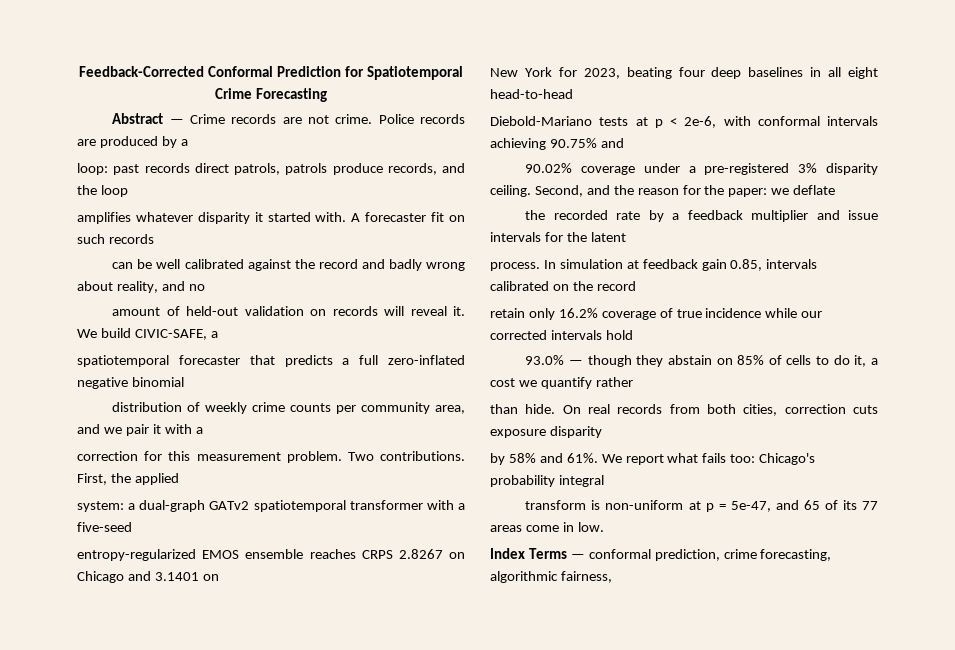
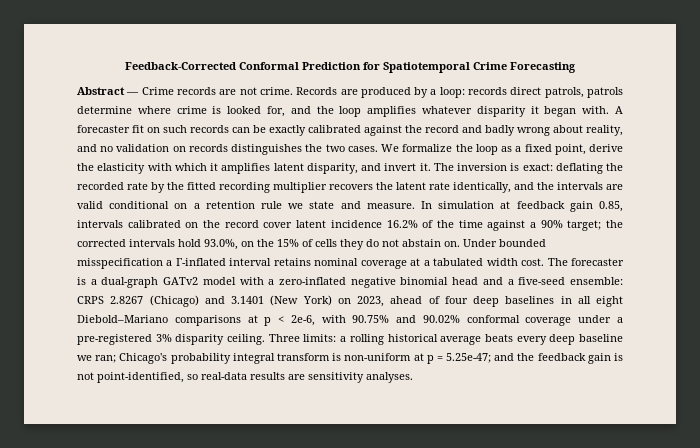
- Police records are produced by a
- loop: past records direct patrols, patrols produce records, and the loop
- amplifies whatever disparity it started with.
+ Records are produced by a loop: records direct patrols, patrols determine where crime is looked for, and the loop amplifies whatever disparity it began with.
- A forecaster fit on such records
- can be well calibrated against the record and badly wrong about reality, and no
- amount of held-out validation on records will reveal it. We build CIVIC-SAFE, a
- spatiotemporal forecaster that predicts a full zero-inflated negative binomial
- distribution of weekly crime counts per community area, and we pair it with a
- correction for this measurement problem. Two contributions. First, the applied
- system: a dual-graph GATv2 spatiotemporal transformer with a five-seed
- entropy-regularized EMOS ensemble reaches CRPS 2.8267 on Chicago and 3.1401 on
- New York for 2023, beating four deep baselines in all eight head-to-head
- Diebold-Mariano tests at p < 2e-6, with conformal intervals achieving 90.75% and
- 90.02% coverage under a pre-registered 3% disparity ceiling. Second, and the reason for the paper: we deflate
- the recorded rate by a feedback multiplier and issue intervals for the latent
- process.
+ A forecaster fit on such records can be exactly calibrated against the record and badly wrong about reality, and no validation on records distinguishes the two cases. We formalize the loop as a fixed point, derive the elasticity with which it amplifies latent disparity, and invert it. The inversion is exact: deflating the recorded rate by the fitted recording multiplier recovers the latent rate identically, and the intervals are valid conditional on a retention rule we state and measure.
- In simulation at feedback gain 0.85, intervals calibrated on the record
- retain only 16.2% coverage of true incidence while our corrected intervals hold
- 93.0% — though they abstain on 85% of cells to do it, a cost we quantify rather
- than hide. On real records from both cities, correction cuts exposure disparity
- by 58% and 61%. We report what fails too: Chicago's probability integral
- transform is non-uniform at p = 5e-47, and 65 of its 77 areas come in low.
- Index Terms — conformal prediction, crime forecasting, algorithmic fairness,
+ In simulation at feedback gain 0.85, intervals calibrated on the record cover latent incidence 16.2% of the time against a 90% target; the corrected intervals hold 93.0%, on the 15% of cells they do not abstain on. Under bounded misspecification a Γ-inflated interval retains nominal coverage at a tabulated width cost. The forecaster is a dual-graph GATv2 model with a zero-inflated negative binomial head and a five-seed ensemble: CRPS 2.8267 (Chicago) and 3.1401 (New York) on 2023, ahead of four deep baselines in all eight Diebold–Mariano comparisons at p < 2e-6, with 90.75% and 90.02% conformal coverage under a pre-registered 3% disparity ceiling. Three limits: a rolling historical average beats every deep baseline we ran; Chicago's probability integral transform is non-uniform at p = 5.25e-47; and the feedback gain is not point-identified, so real-data results are sensitivity analyses.

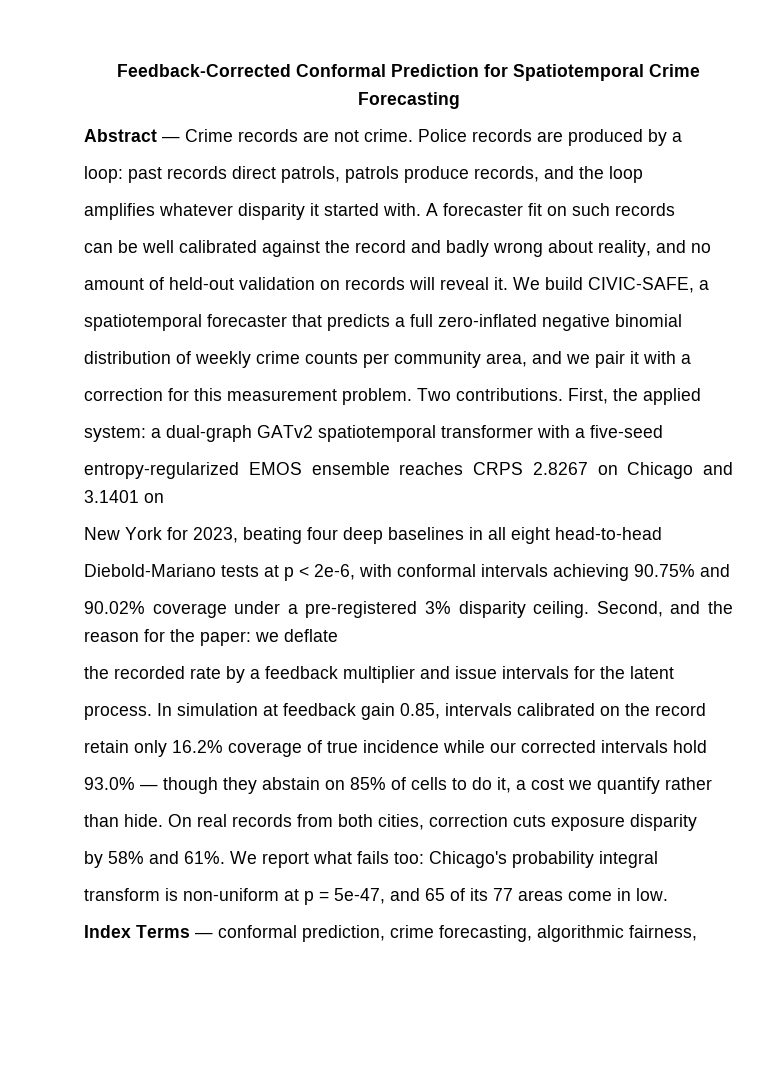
- Records are produced by a loop: records direct patrols, patrols determine where crime is looked for, and the loop amplifies whatever disparity it began with.
+ Police records are produced by a
+ loop: past records direct patrols, patrols produce records, and the loop
+ amplifies whatever disparity it started with.
- A forecaster fit on such records can be exactly calibrated against the record and badly wrong about reality, and no validation on records distinguishes the two cases. We formalize the loop as a fixed point, derive the elasticity with which it amplifies latent disparity, and invert it. The inversion is exact: deflating the recorded rate by the fitted recording multiplier recovers the latent rate identically, and the intervals are valid conditional on a retention rule we state and measure.
+ A forecaster fit on such records
+ can be well calibrated against the record and badly wrong about reality, and no
+ amount of held-out validation on records will reveal it. We build CIVIC-SAFE, a
+ spatiotemporal forecaster that predicts a full zero-inflated negative binomial
+ distribution of weekly crime counts per community area, and we pair it with a
+ correction for this measurement problem. Two contributions. First, the applied
+ system: a dual-graph GATv2 spatiotemporal transformer with a five-seed
+ entropy-regularized EMOS ensemble reaches CRPS 2.8267 on Chicago and 3.1401 on
+ New York for 2023, beating four deep baselines in all eight head-to-head
+ Diebold-Mariano tests at p < 2e-6, with conformal intervals achieving 90.75% and
+ 90.02% coverage under a pre-registered 3% disparity ceiling. Second, and the reason for the paper: we deflate
+ the recorded rate by a feedback multiplier and issue intervals for the latent
+ process.
- In simulation at feedback gain 0.85, intervals calibrated on the record cover latent incidence 16.2% of the time against a 90% target; the corrected intervals hold 93.0%, on the 15% of cells they do not abstain on. Under bounded misspecification a Γ-inflated interval retains nominal coverage at a tabulated width cost. The forecaster is a dual-graph GATv2 model with a zero-inflated negative binomial head and a five-seed ensemble: CRPS 2.8267 (Chicago) and 3.1401 (New York) on 2023, ahead of four deep baselines in all eight Diebold–Mariano comparisons at p < 2e-6, with 90.75% and 90.02% conformal coverage under a pre-registered 3% disparity ceiling. Three limits: a rolling historical average beats every deep baseline we ran; Chicago's probability integral transform is non-uniform at p = 5.25e-47; and the feedback gain is not point-identified, so real-data results are sensitivity analyses.
+ In simulation at feedback gain 0.85, intervals calibrated on the record
+ retain only 16.2% coverage of true incidence while our corrected intervals hold
+ 93.0% — though they abstain on 85% of cells to do it, a cost we quantify rather
+ than hide. On real records from both cities, correction cuts exposure disparity
+ by 58% and 61%. We report what fails too: Chicago's probability integral
+ transform is non-uniform at p = 5e-47, and 65 of its 77 areas come in low.
+ Index Terms — conformal prediction, crime forecasting, algorithmic fairness,

